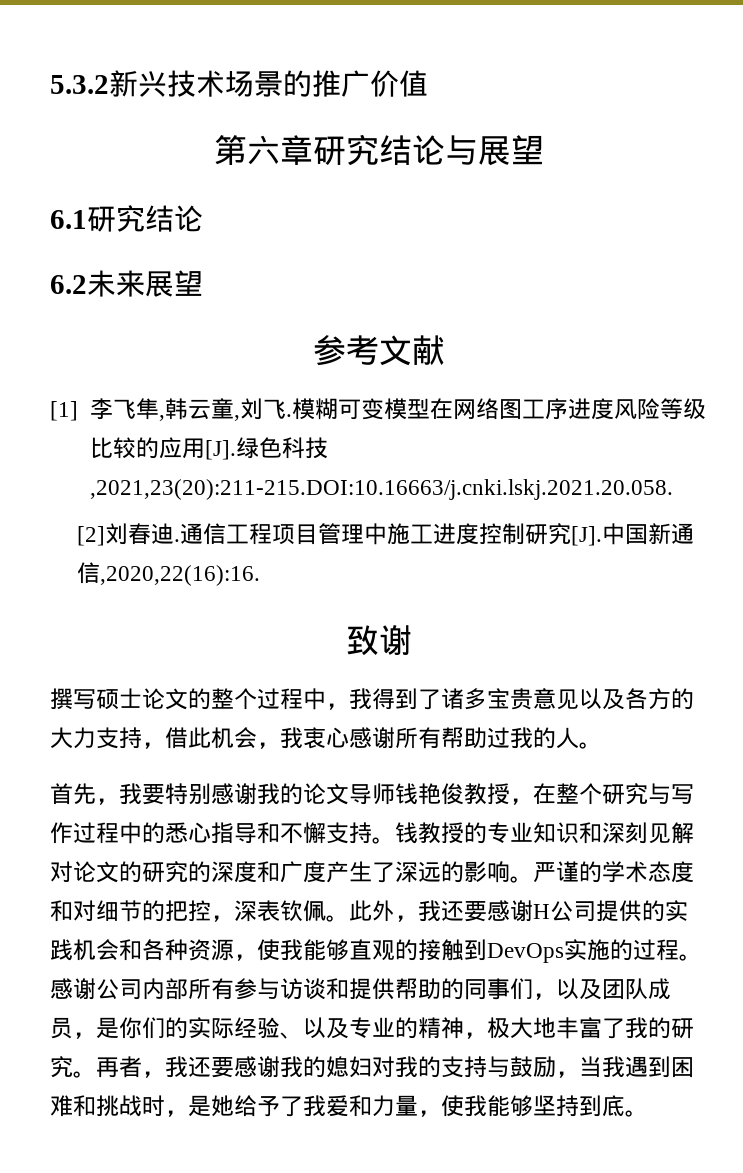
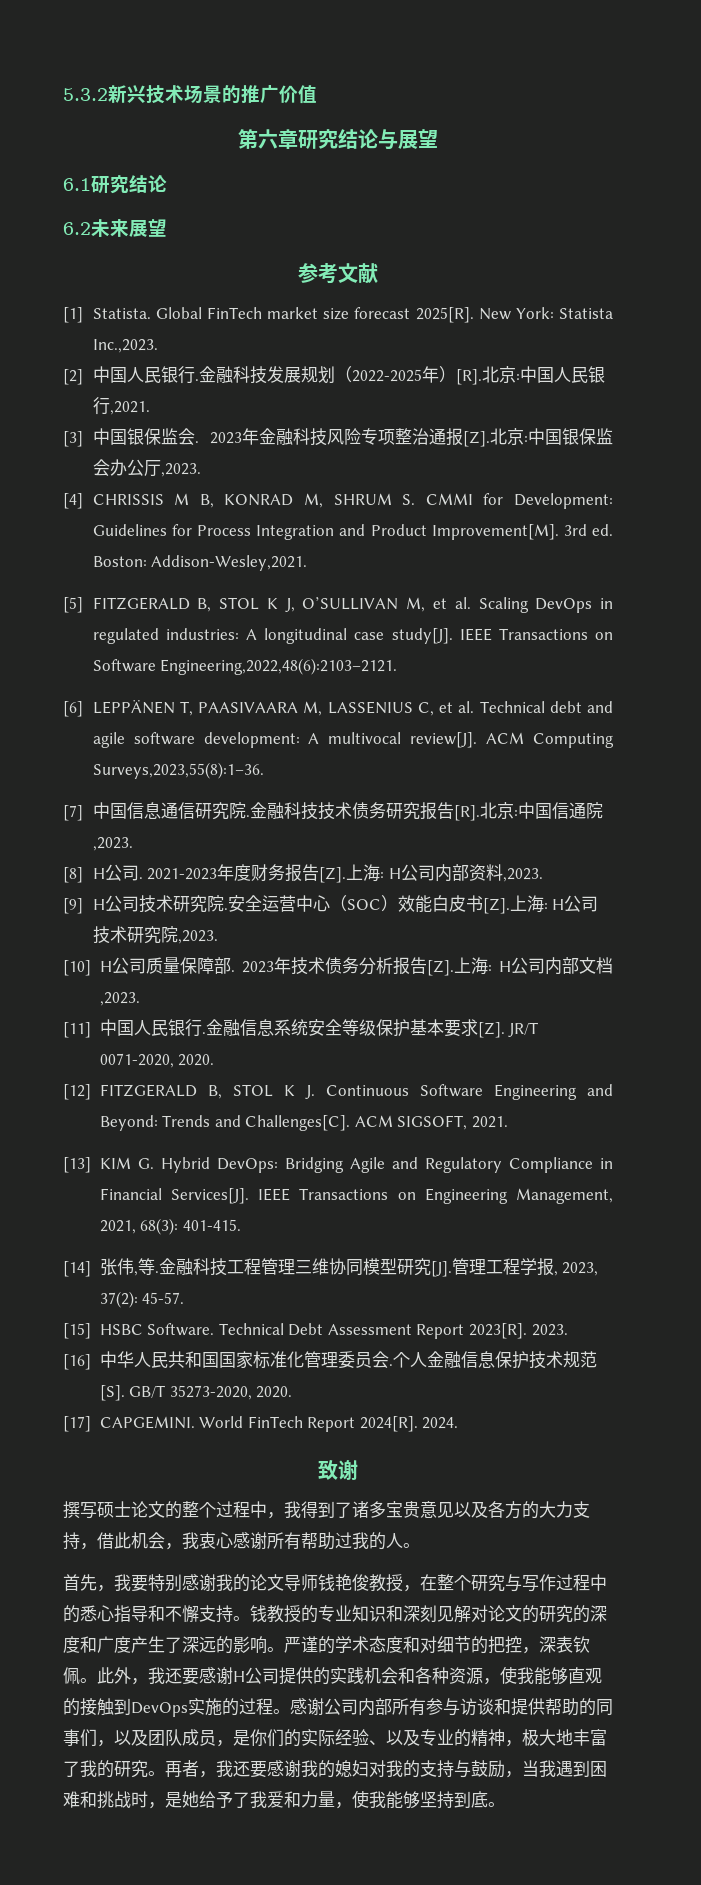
- [1]李飞隼,韩云童,刘飞.模糊可变模型在网络图工序进度风险等级比较的应用[J].绿色科技,2021,23(20):211-215.DOI:10.16663/j.cnki.lskj.2021.20.058.
- [2]刘春迪.通信工程项目管理中施工进度控制研究[J].中国新通信,2020,22(16):16.
+ [1] Statista. Global FinTech market size forecast 2025[R]. New York: Statista Inc.,2023.
+ [2]中国人民银行.金融科技发展规划（2022-2025年）[R].北京:中国人民银行,2021.
+ [3]中国银保监会. 2023年金融科技风险专项整治通报[Z].北京:中国银保监会办公厅,2023.
+ [4] CHRISSIS M B, KONRAD M, SHRUM S. CMMI for Development: Guidelines for Process Integration and Product Improvement[M]. 3rd ed. Boston: Addison-Wesley,2021.
+ [5] FITZGERALD B, STOL K J, O’SULLIVAN M, et al. Scaling DevOps in regulated industries: A longitudinal case study[J]. IEEE Transactions on Software Engineering,2022,48(6):2103–2121.
+ [6] LEPPÄNEN T, PAASIVAARA M, LASSENIUS C, et al. Technical debt and agile software development: A multivocal review[J]. ACM Computing Surveys,2023,55(8):1–36.
+ [7]中国信息通信研究院.金融科技技术债务研究报告[R].北京:中国信通院,2023.
+ [8] H公司. 2021-2023年度财务报告[Z].上海: H公司内部资料,2023.
+ [9] H公司技术研究院.安全运营中心（SOC）效能白皮书[Z].上海: H公司技术研究院,2023.
+ [10] H公司质量保障部. 2023年技术债务分析报告[Z].上海: H公司内部文档,2023.
+ [11]中国人民银行.金融信息系统安全等级保护基本要求[Z]. JR/T 0071-2020, 2020.
+ [12] FITZGERALD B, STOL K J. Continuous Software Engineering and Beyond: Trends and Challenges[C]. ACM SIGSOFT, 2021.
+ [13] KIM G. Hybrid DevOps: Bridging Agile and Regulatory Compliance in Financial Services[J]. IEEE Transactions on Engineering Management, 2021, 68(3): 401-415.
+ [14]张伟,等.金融科技工程管理三维协同模型研究[J].管理工程学报, 2023, 37(2): 45-57.
+ [15] HSBC Software. Technical Debt Assessment Report 2023[R]. 2023.
+ [16]中华人民共和国国家标准化管理委员会.个人金融信息保护技术规范[S]. GB/T 35273-2020, 2020.
+ [17] CAPGEMINI. World FinTech Report 2024[R]. 2024.

